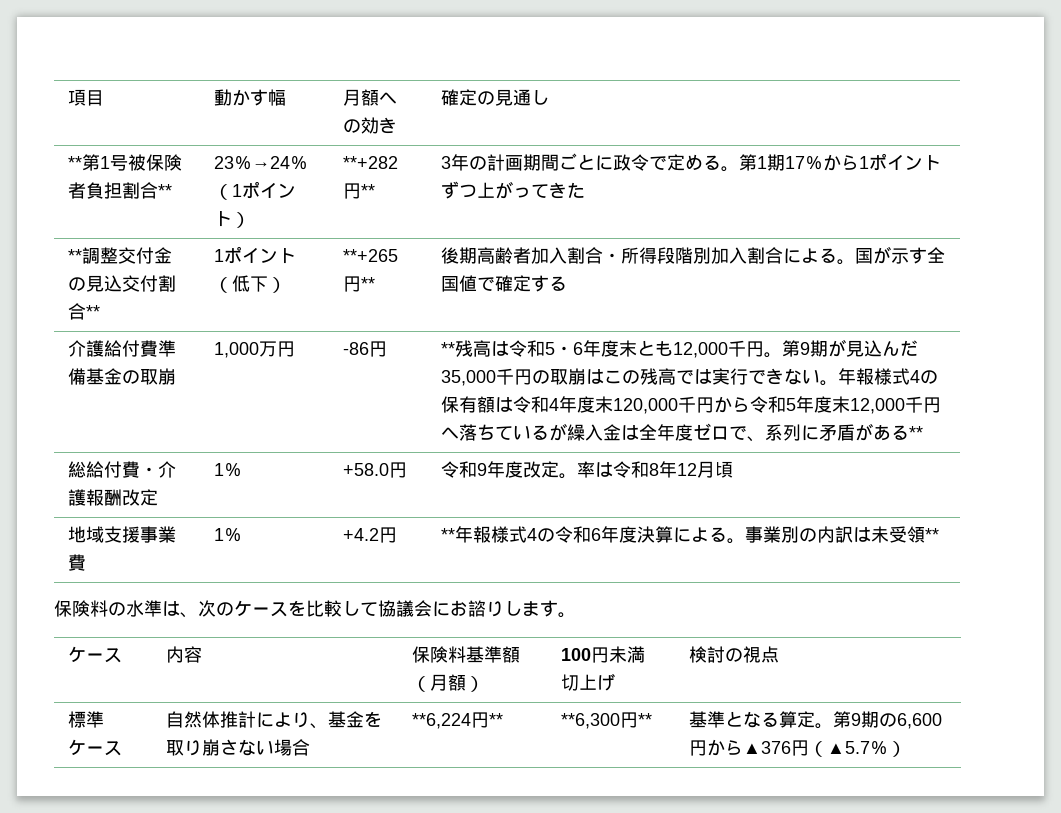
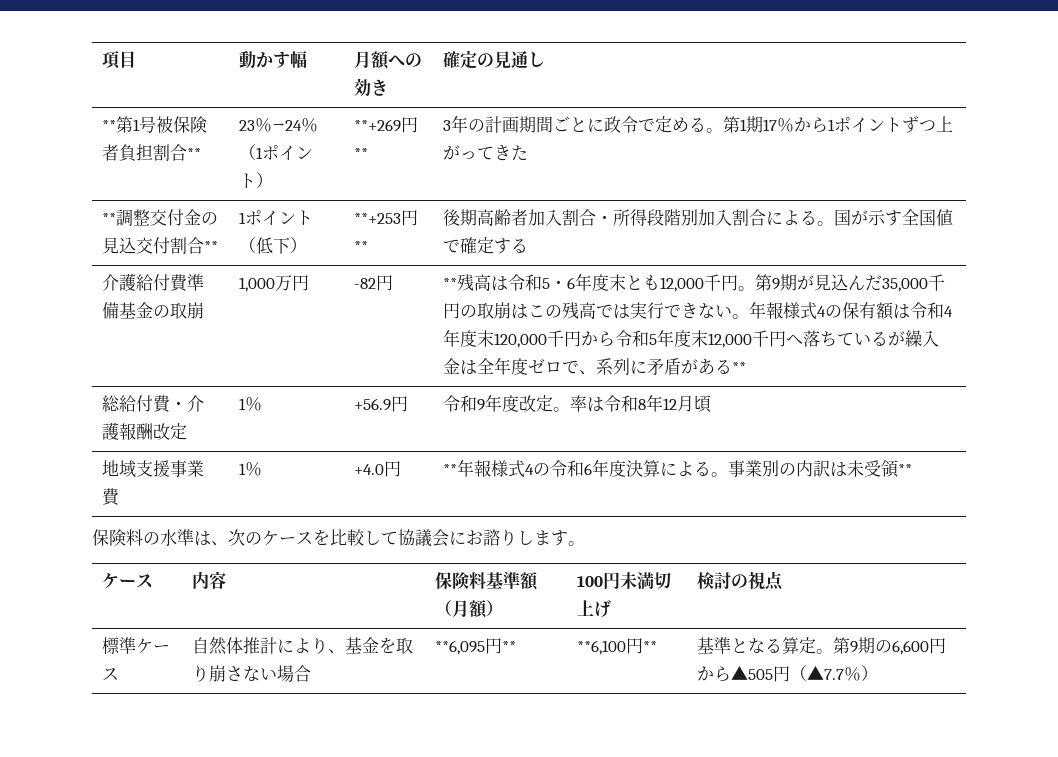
- **第1号被保険者負担割合** | 23％→24％（1ポイント） | **+282円** | 3年の計画期間ごとに政令で定める。第1期17％から1ポイントずつ上がってきた
+ **第1号被保険者負担割合** | 23％→24％（1ポイント） | **+269円** | 3年の計画期間ごとに政令で定める。第1期17％から1ポイントずつ上がってきた
- **調整交付金の見込交付割合** | 1ポイント（低下） | **+265円** | 後期高齢者加入割合・所得段階別加入割合による。国が示す全国値で確定する
+ **調整交付金の見込交付割合** | 1ポイント（低下） | **+253円** | 後期高齢者加入割合・所得段階別加入割合による。国が示す全国値で確定する
- -86円
+ -82円
- 総給付費・介護報酬改定 | 1％ | +58.0円 | 令和9年度改定。率は令和8年12月頃
+ 総給付費・介護報酬改定 | 1％ | +56.9円 | 令和9年度改定。率は令和8年12月頃
- 地域支援事業費 | 1％ | +4.2円 | **年報様式4の令和6年度決算による。事業別の内訳は未受領**
+ 地域支援事業費 | 1％ | +4.0円 | **年報様式4の令和6年度決算による。事業別の内訳は未受領**
- 標準ケース | 自然体推計により、基金を取り崩さない場合 | **6,224円** | **6,300円** | 基準となる算定。第9期の6,600円から▲376円（▲5.7％）
+ 標準ケース | 自然体推計により、基金を取り崩さない場合 | **6,095円** | **6,100円** | 基準となる算定。第9期の6,600円から▲505円（▲7.7％）

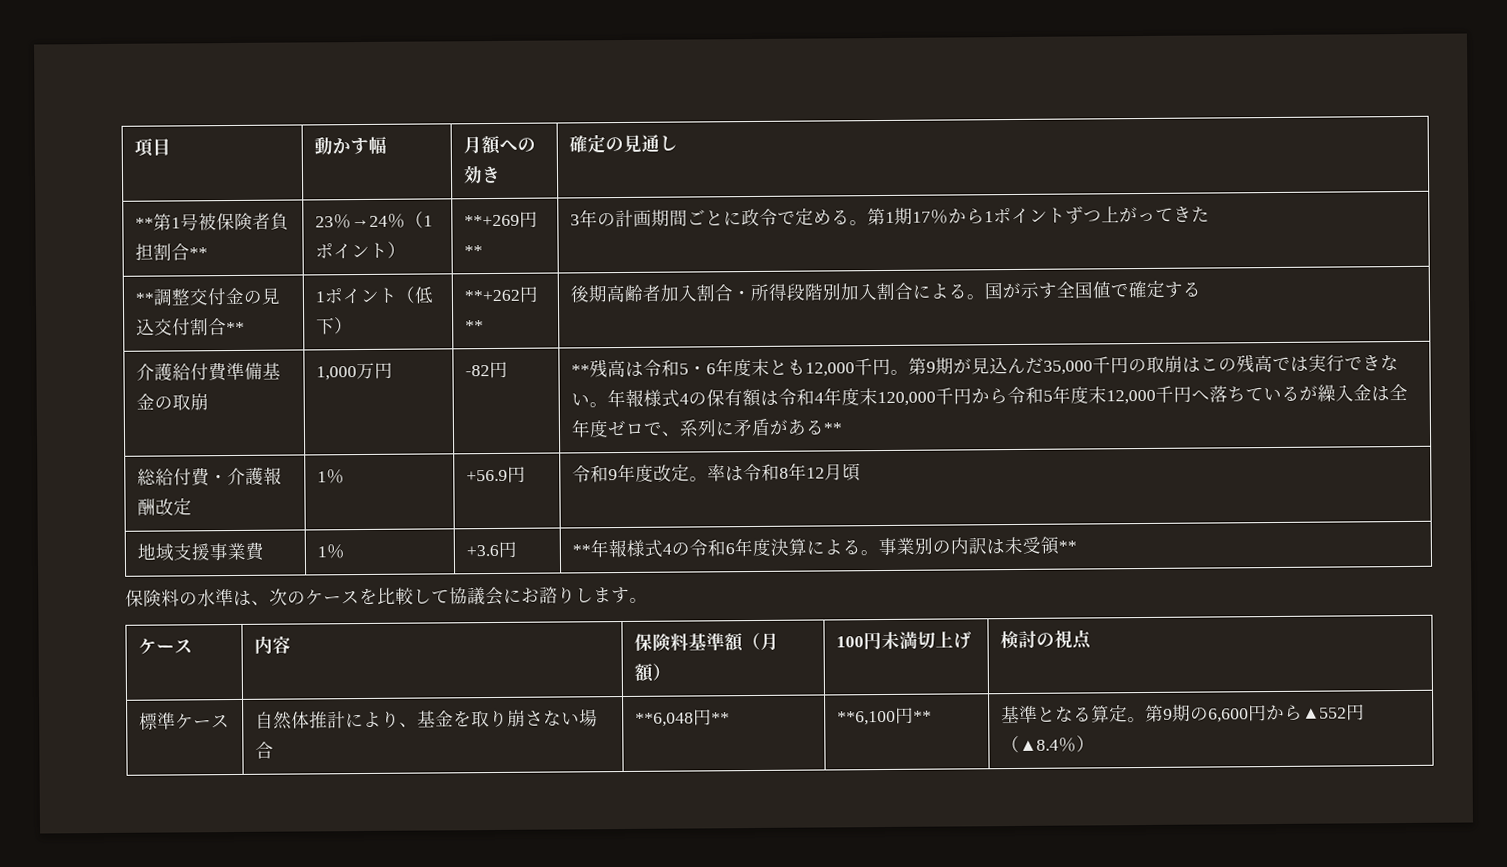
- **調整交付金の見込交付割合** | 1ポイント（低下） | **+253円** | 後期高齢者加入割合・所得段階別加入割合による。国が示す全国値で確定する
+ **調整交付金の見込交付割合** | 1ポイント（低下） | **+262円** | 後期高齢者加入割合・所得段階別加入割合による。国が示す全国値で確定する
- 地域支援事業費 | 1％ | +4.0円 | **年報様式4の令和6年度決算による。事業別の内訳は未受領**
+ 地域支援事業費 | 1％ | +3.6円 | **年報様式4の令和6年度決算による。事業別の内訳は未受領**
- 標準ケース | 自然体推計により、基金を取り崩さない場合 | **6,095円** | **6,100円** | 基準となる算定。第9期の6,600円から▲505円（▲7.7％）
+ 標準ケース | 自然体推計により、基金を取り崩さない場合 | **6,048円** | **6,100円** | 基準となる算定。第9期の6,600円から▲552円（▲8.4％）

